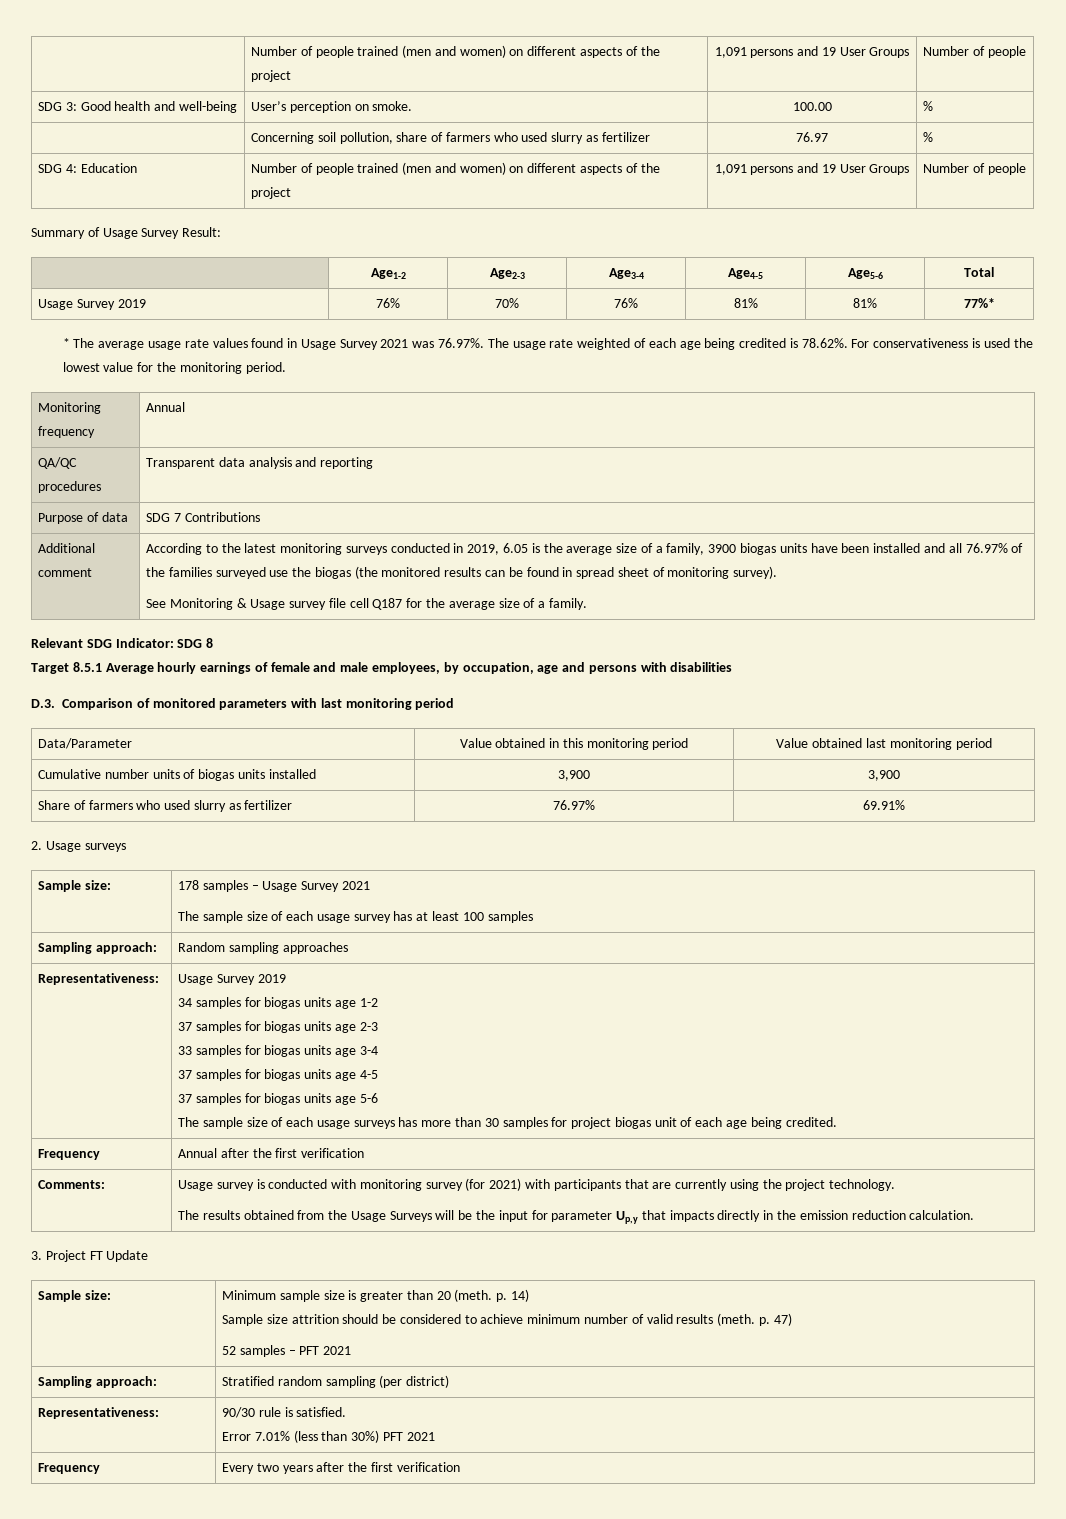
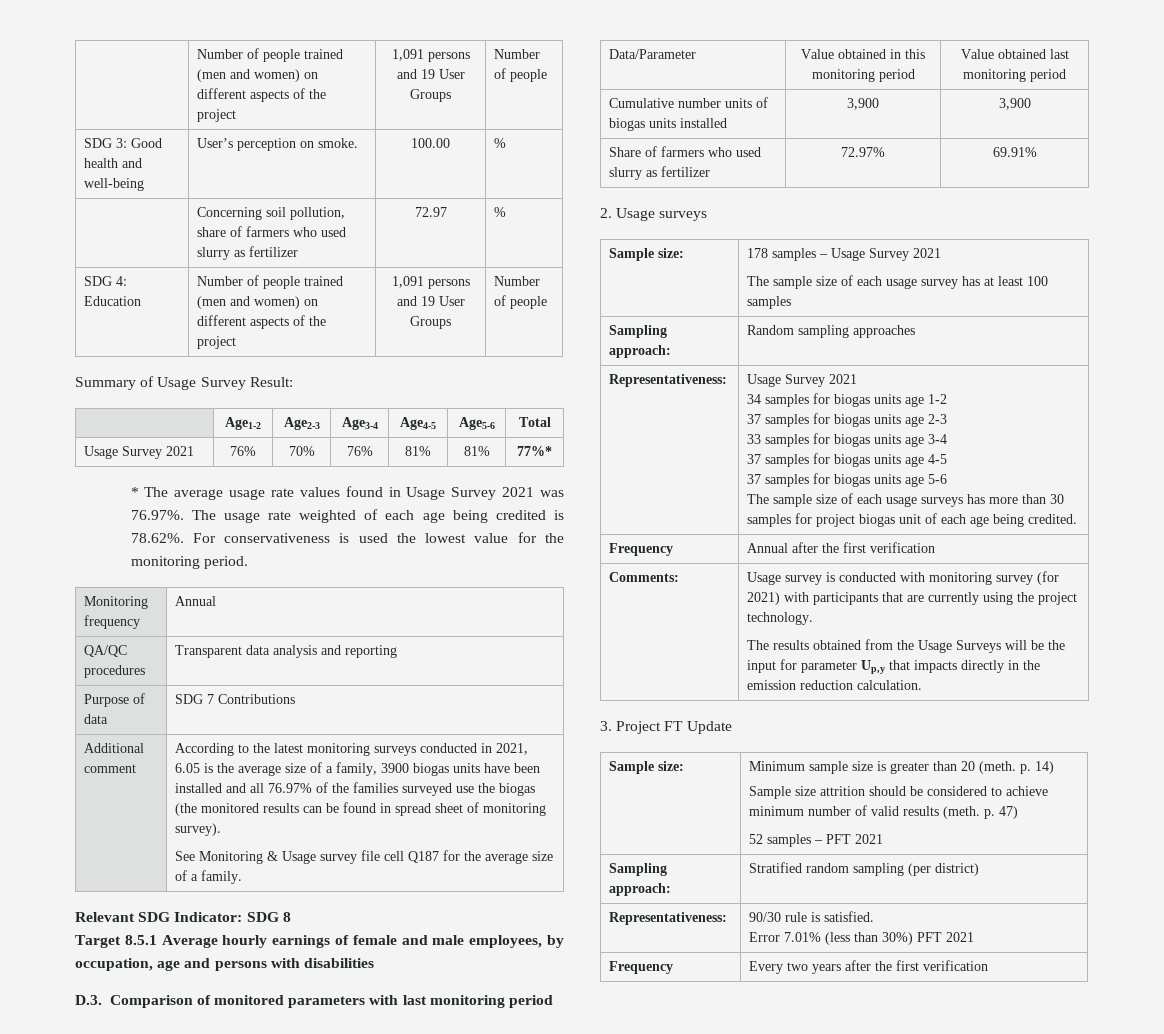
- | Concerning soil pollution, share of farmers who used slurry as fertilizer | 76.97 | %
+ | Concerning soil pollution, share of farmers who used slurry as fertilizer | 72.97 | %
- Usage Survey 2019 | 76% | 70% | 76% | 81% | 81% | 77%*
+ Usage Survey 2021 | 76% | 70% | 76% | 81% | 81% | 77%*
- According to the latest monitoring surveys conducted in 2019, 6.05 is the average size of a family, 3900 biogas units have been installed and all 76.97% of the families surveyed use the biogas (the monitored results can be found in spread sheet of monitoring survey).
+ According to the latest monitoring surveys conducted in 2021, 6.05 is the average size of a family, 3900 biogas units have been installed and all 76.97% of the families surveyed use the biogas (the monitored results can be found in spread sheet of monitoring survey).
- Share of farmers who used slurry as fertilizer | 76.97% | 69.91%
+ Share of farmers who used slurry as fertilizer | 72.97% | 69.91%
- Representativeness: | Usage Survey 2019
+ Representativeness: | Usage Survey 2021

